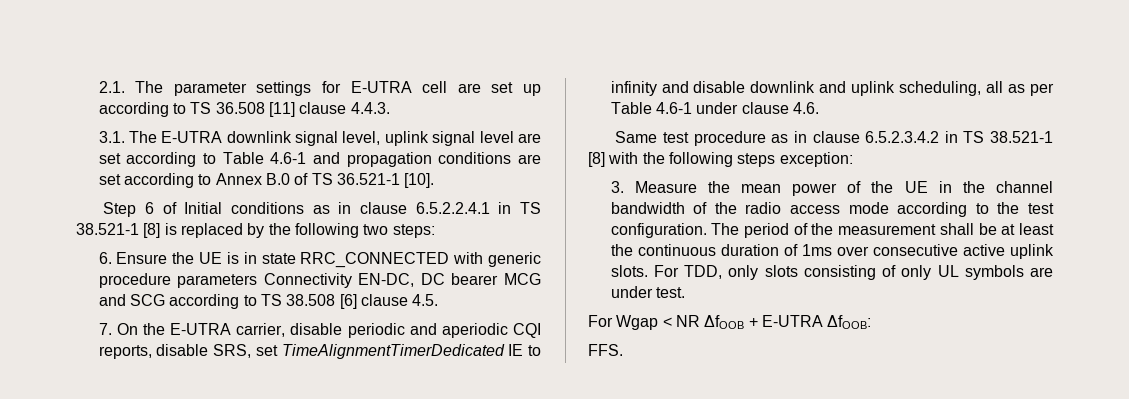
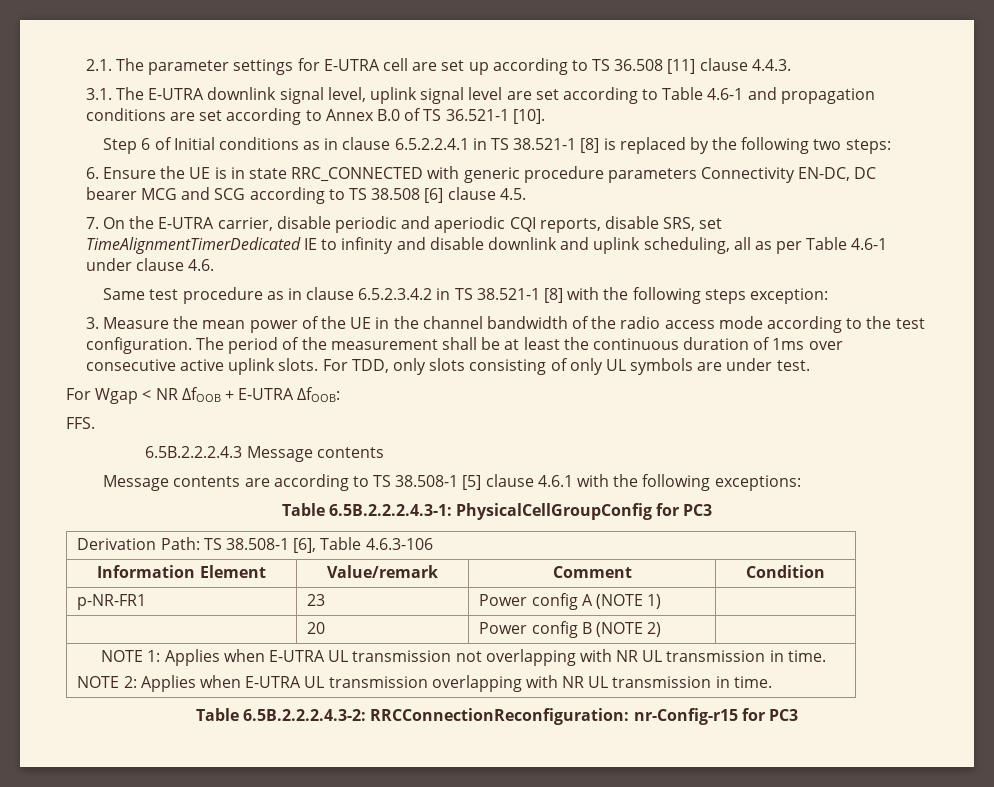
+ 6.5B.2.2.2.4.3 Message contents
+ Message contents are according to TS 38.508-1 [5] clause 4.6.1 with the following exceptions:
+ Table 6.5B.2.2.2.4.3-1: PhysicalCellGroupConfig for PC3
+ Derivation Path: TS 38.508-1 [6], Table 4.6.3-106
+ Information Element | Value/remark | Comment | Condition
+ p-NR-FR1 | 23 | Power config A (NOTE 1) |
+ | 20 | Power config B (NOTE 2) |
+ NOTE 1: Applies when E-UTRA UL transmission not overlapping with NR UL transmission in time.
+ NOTE 2: Applies when E-UTRA UL transmission overlapping with NR UL transmission in time.
+ Table 6.5B.2.2.2.4.3-2: RRCConnectionReconfiguration: nr-Config-r15 for PC3

